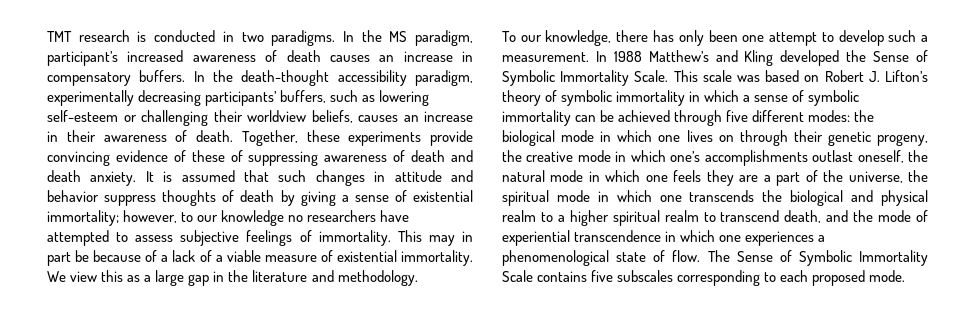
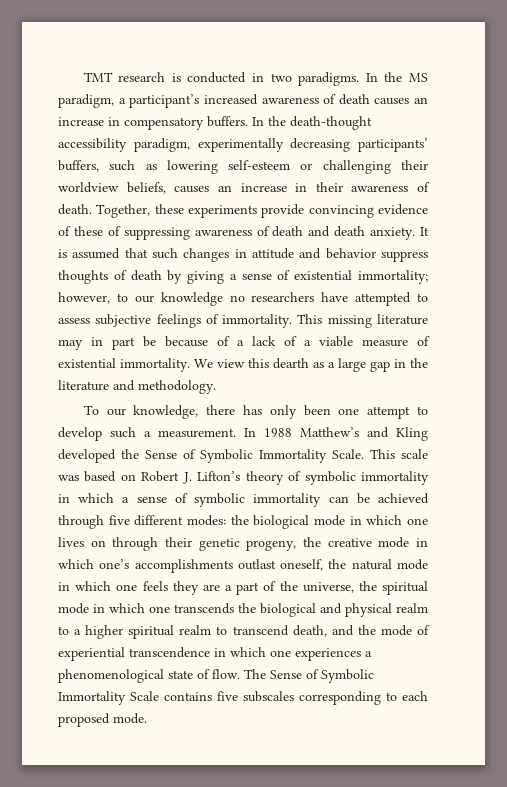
- In the MS paradigm, participant’s increased awareness of death causes an increase in compensatory buffers.
+ In the MS paradigm, a participant’s increased awareness of death causes an increase in compensatory buffers.
- This may in part be because of a lack of a viable measure of existential immortality.
+ This missing literature may in part be because of a lack of a viable measure of existential immortality.
- We view this as a large gap in the literature and methodology.
+ We view this dearth as a large gap in the literature and methodology.

